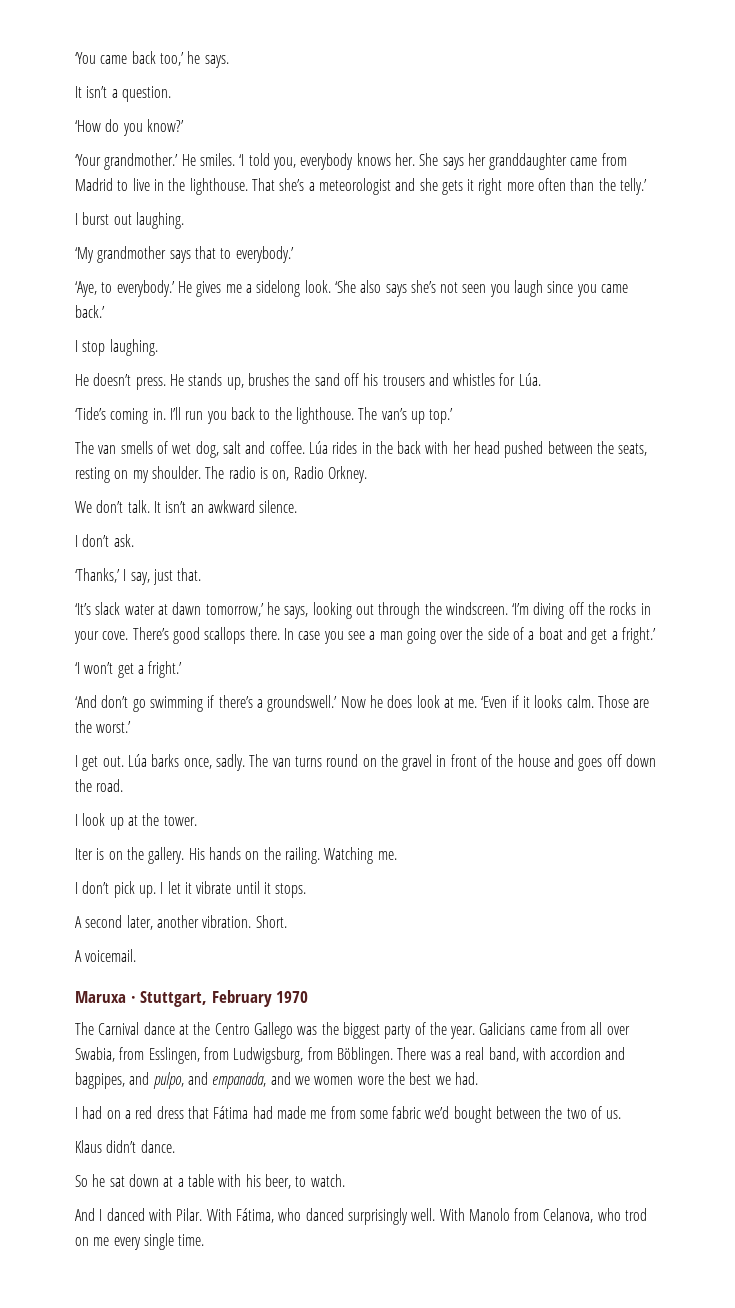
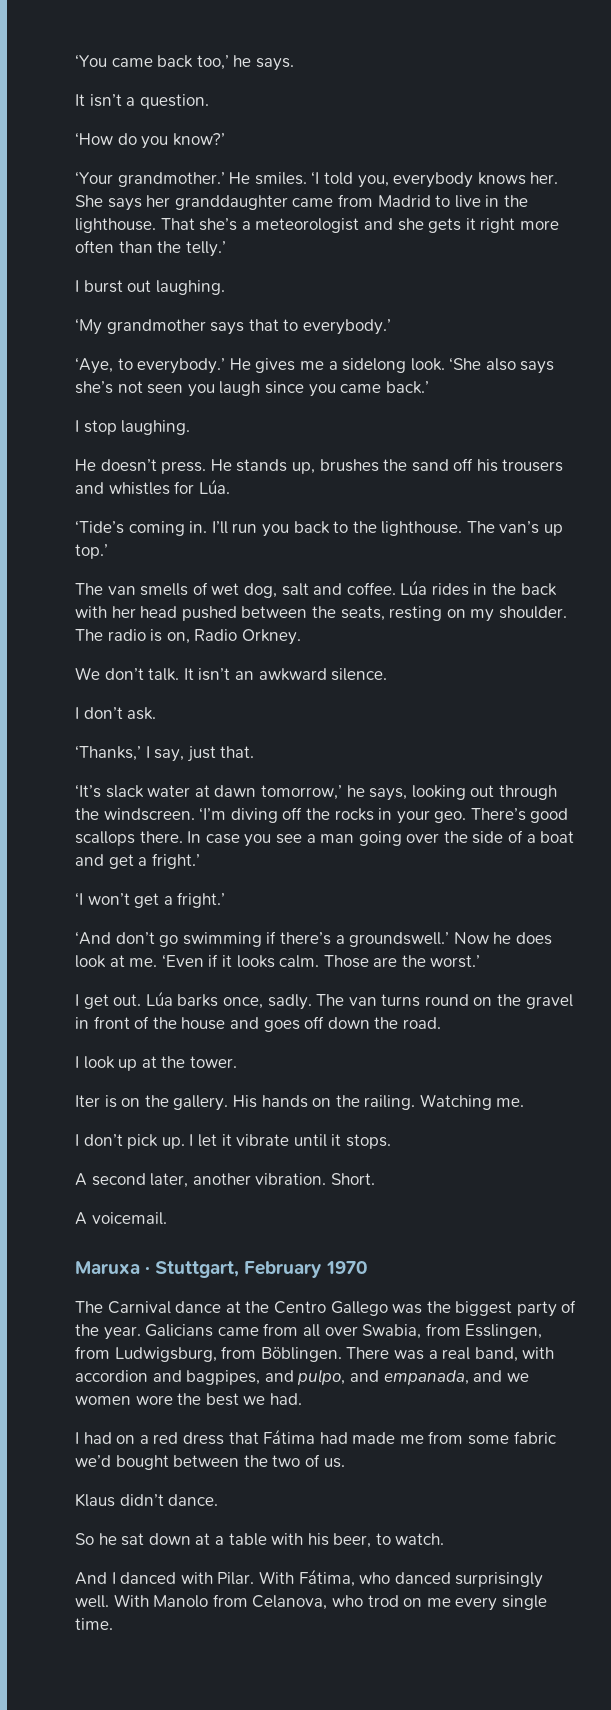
- ‘I’m diving off the rocks in your cove.
+ ‘I’m diving off the rocks in your geo.

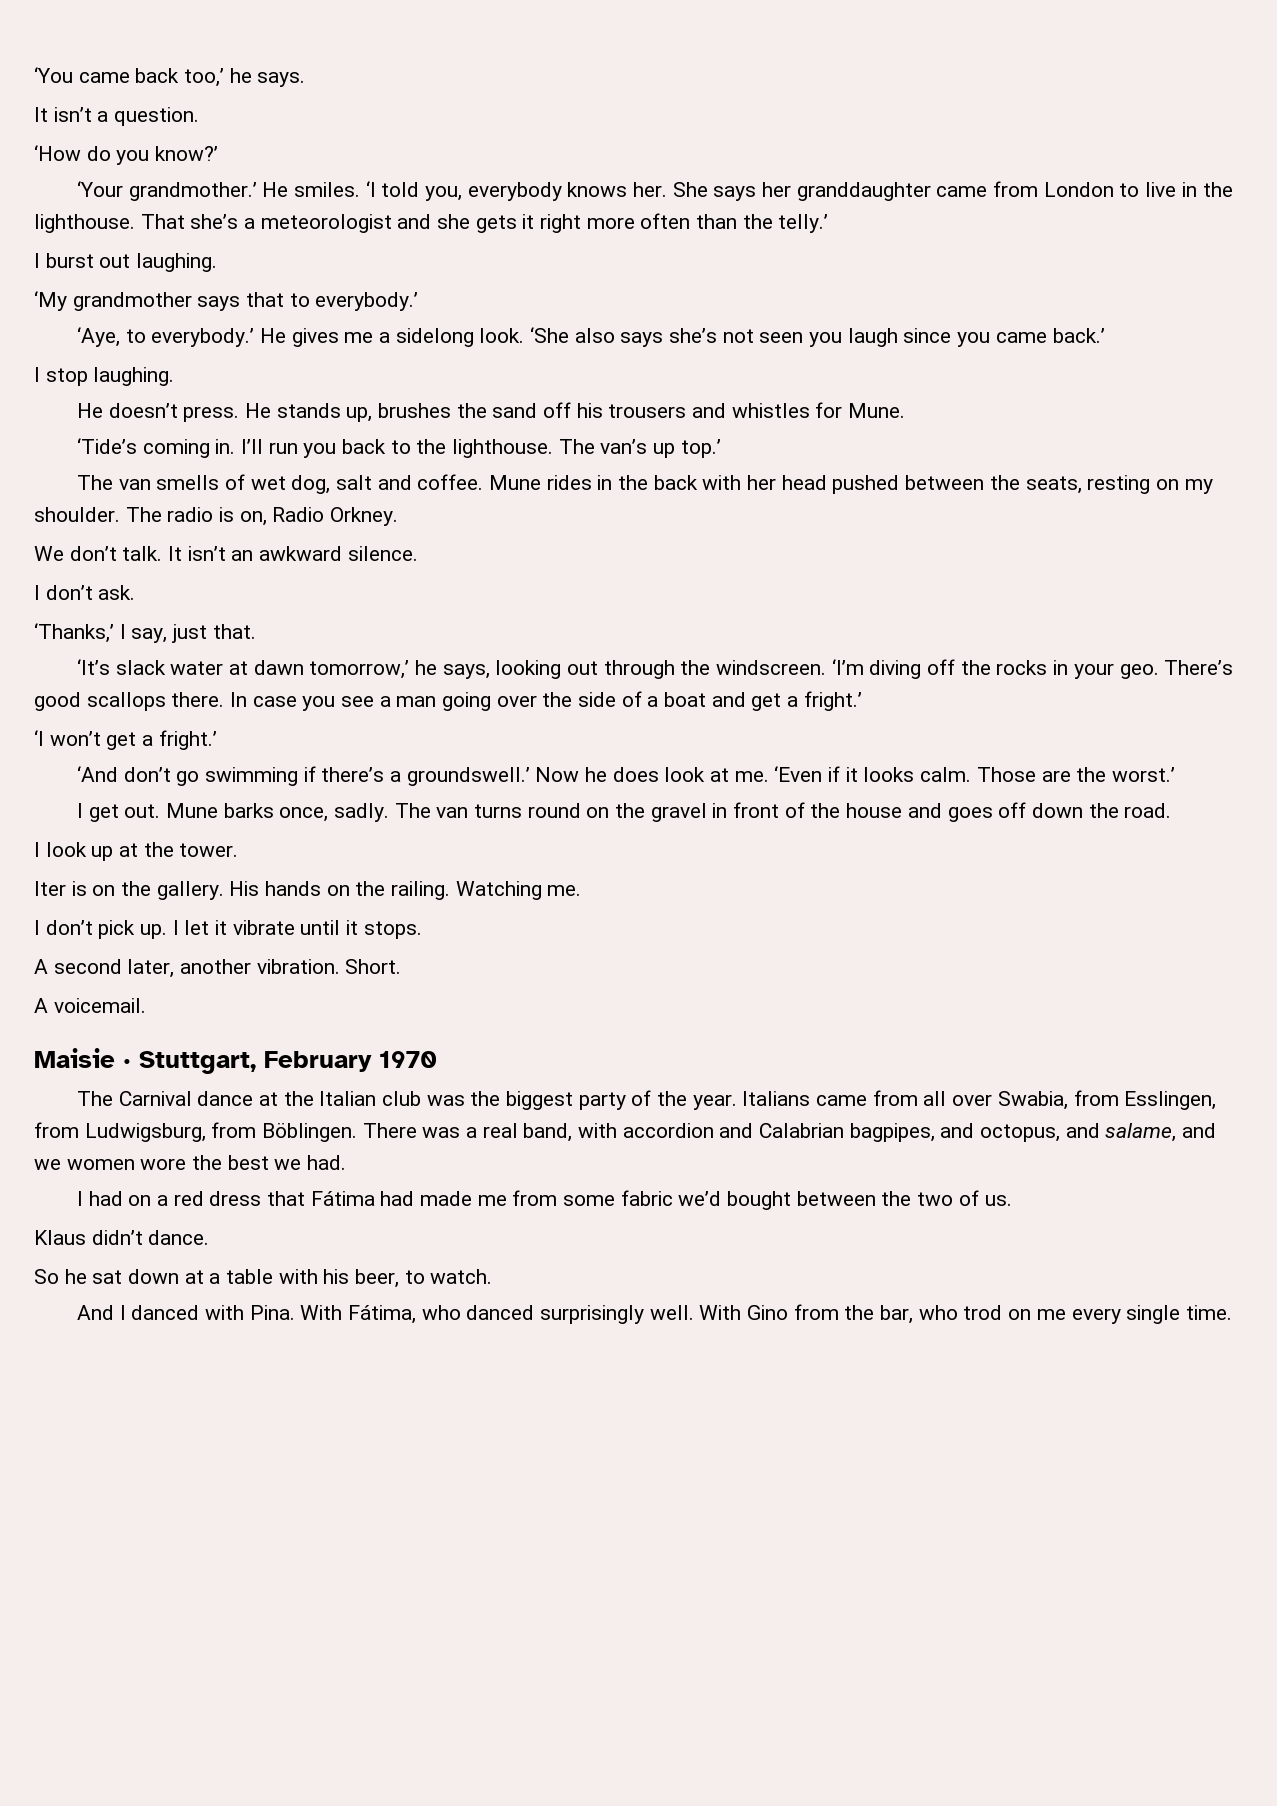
- She says her granddaughter came from Madrid to live in the lighthouse.
+ She says her granddaughter came from London to live in the lighthouse.
- He stands up, brushes the sand off his trousers and whistles for Lúa.
+ He stands up, brushes the sand off his trousers and whistles for Mune.
- Lúa rides in the back with her head pushed between the seats, resting on my shoulder.
+ Mune rides in the back with her head pushed between the seats, resting on my shoulder.
- Lúa barks once, sadly.
+ Mune barks once, sadly.
- Maruxa · Stuttgart, February 1970
+ Maisie · Stuttgart, February 1970
- The Carnival dance at the Centro Gallego was the biggest party of the year.
+ The Carnival dance at the Italian club was the biggest party of the year.
- Galicians came from all over Swabia, from Esslingen, from Ludwigsburg, from Böblingen.
+ Italians came from all over Swabia, from Esslingen, from Ludwigsburg, from Böblingen.
- There was a real band, with accordion and bagpipes, and pulpo, and empanada, and we women wore the best we had.
+ There was a real band, with accordion and Calabrian bagpipes, and octopus, and salame, and we women wore the best we had.
- And I danced with Pilar.
+ And I danced with Pina.
- With Manolo from Celanova, who trod on me every single time.
+ With Gino from the bar, who trod on me every single time.

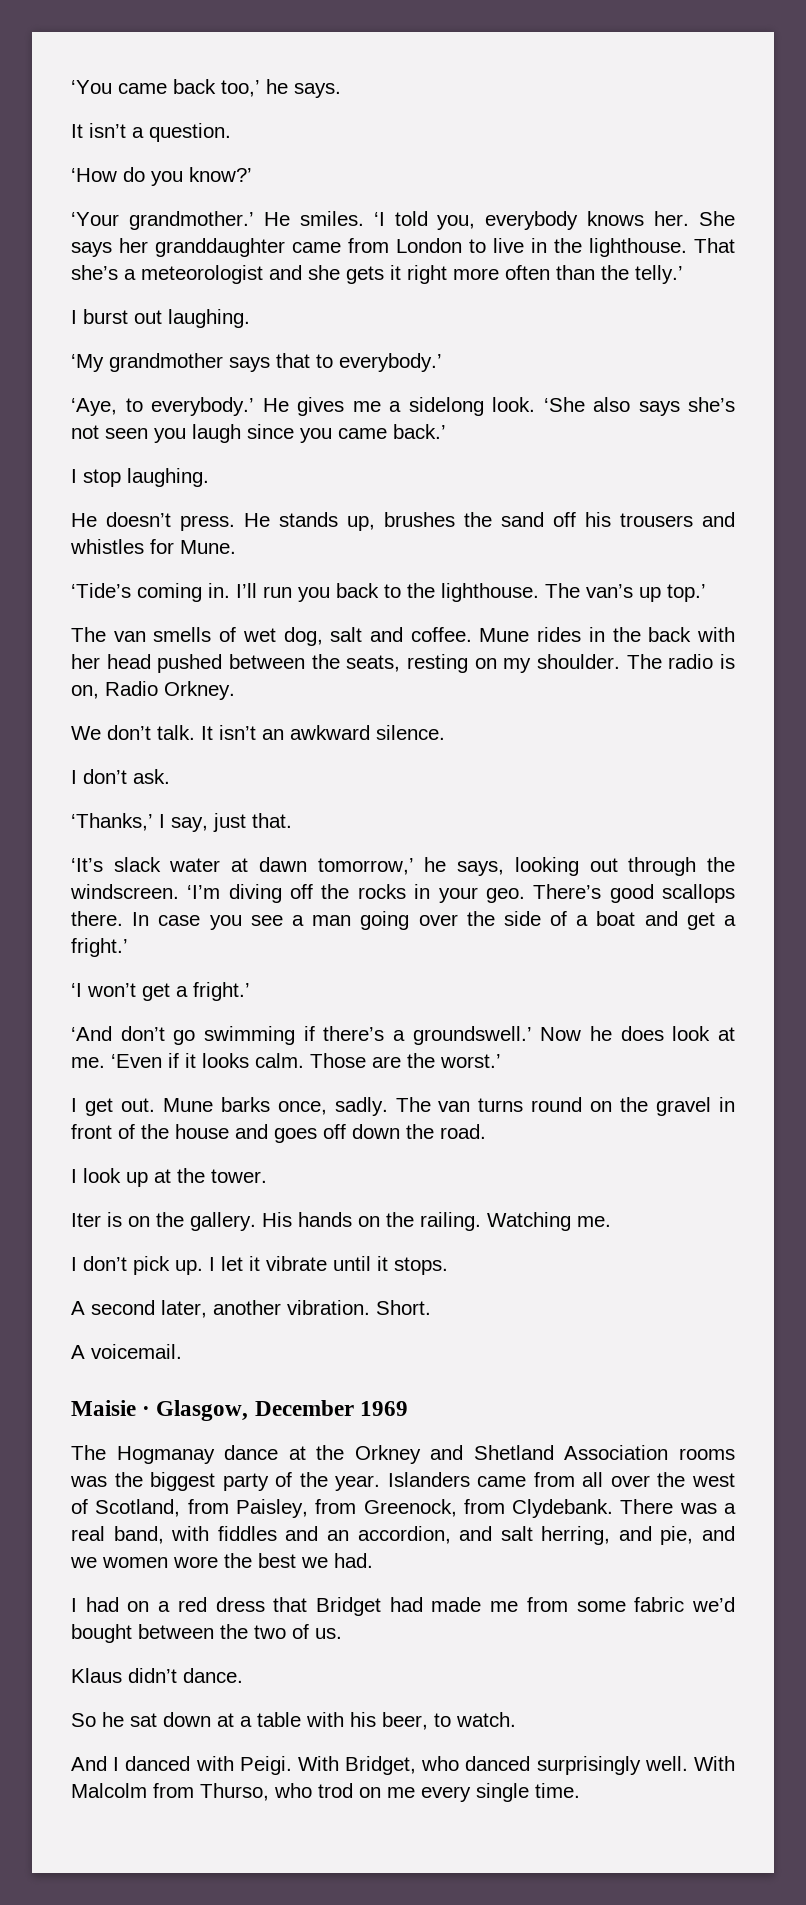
- Maisie · Stuttgart, February 1970
- The Carnival dance at the Italian club was the biggest party of the year.
+ Maisie · Glasgow, December 1969
+ The Hogmanay dance at the Orkney and Shetland Association rooms was the biggest party of the year.
- Italians came from all over Swabia, from Esslingen, from Ludwigsburg, from Böblingen.
+ Islanders came from all over the west of Scotland, from Paisley, from Greenock, from Clydebank.
- There was a real band, with accordion and Calabrian bagpipes, and octopus, and salame, and we women wore the best we had.
+ There was a real band, with fiddles and an accordion, and salt herring, and pie, and we women wore the best we had.
- I had on a red dress that Fátima had made me from some fabric we’d bought between the two of us.
+ I had on a red dress that Bridget had made me from some fabric we’d bought between the two of us.
- And I danced with Pina. With Fátima, who danced surprisingly well.
+ And I danced with Peigi. With Bridget, who danced surprisingly well.
- With Gino from the bar, who trod on me every single time.
+ With Malcolm from Thurso, who trod on me every single time.

